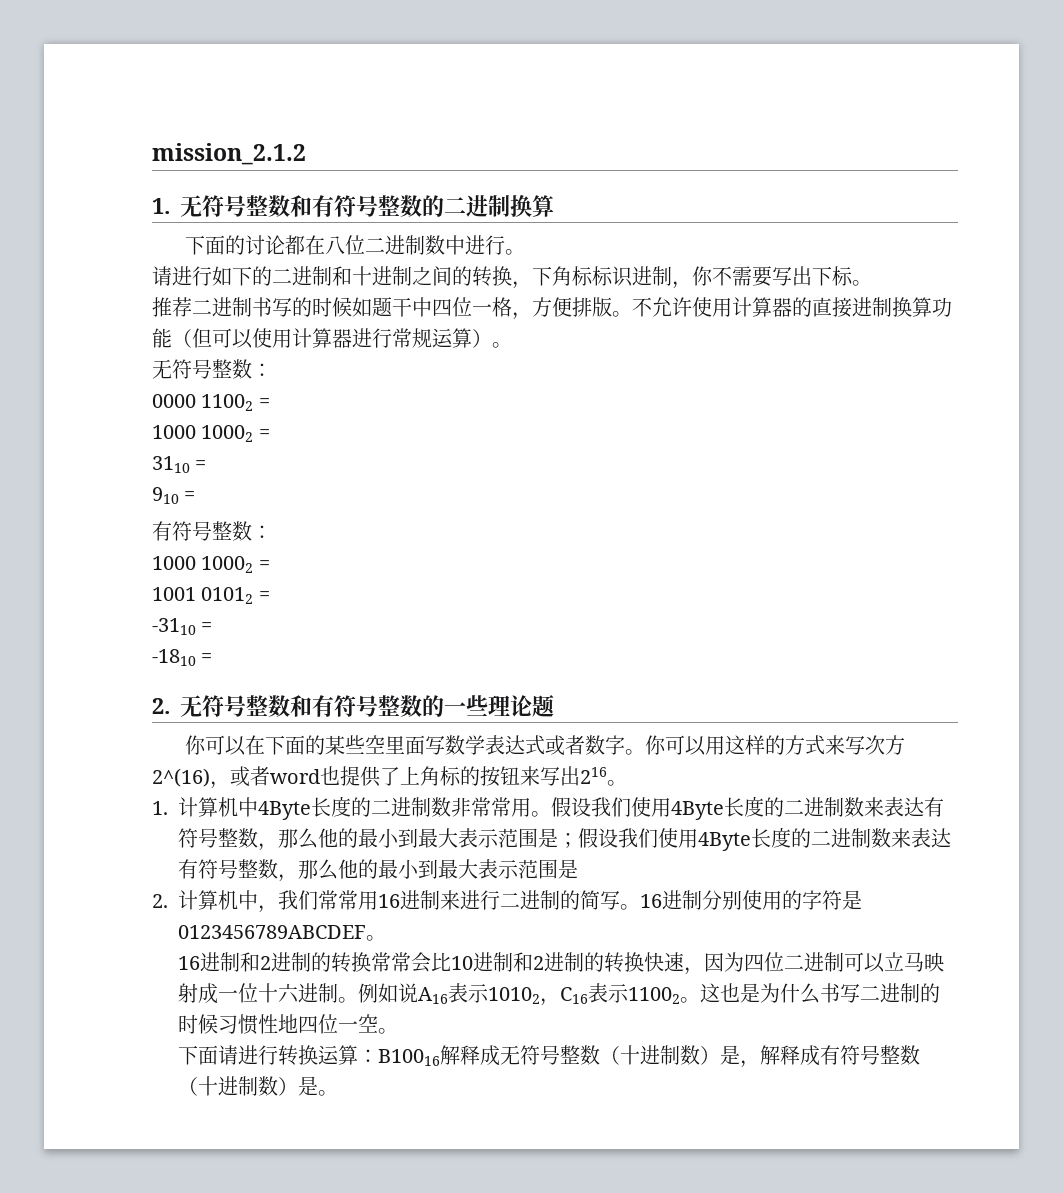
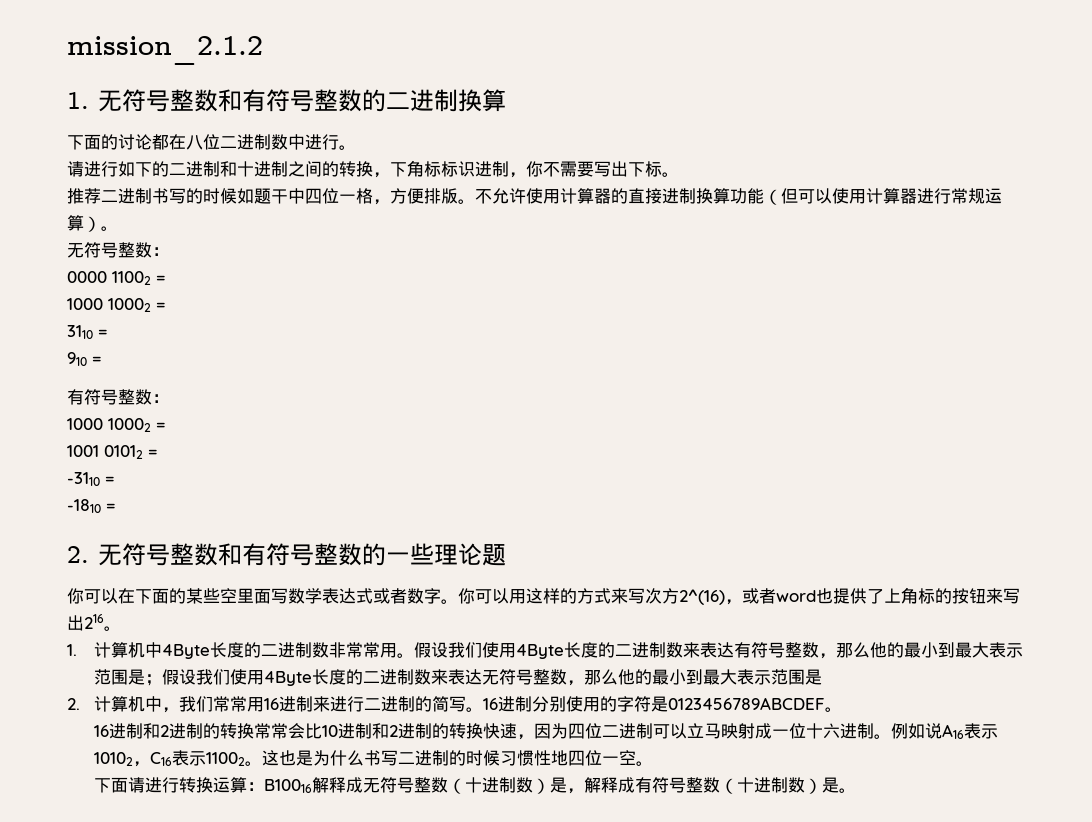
- 假设我们使用4Byte长度的二进制数来表达有符号整数，那么他的最小到最大表示范围是；假设我们使用4Byte长度的二进制数来表达有符号整数，那么他的最小到最大表示范围是
+ 假设我们使用4Byte长度的二进制数来表达有符号整数，那么他的最小到最大表示范围是；假设我们使用4Byte长度的二进制数来表达无符号整数，那么他的最小到最大表示范围是

